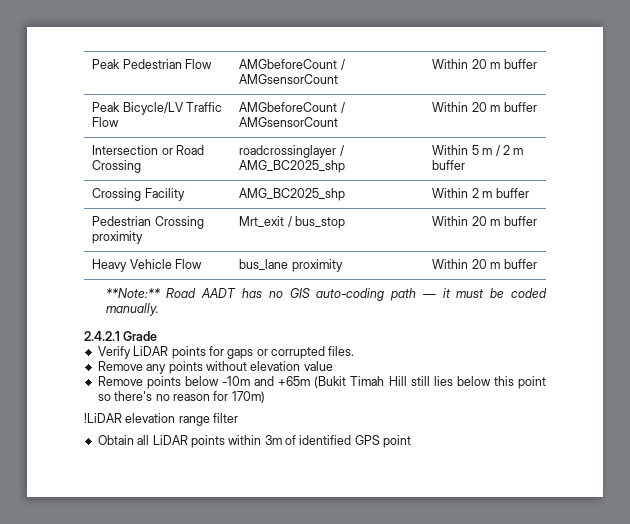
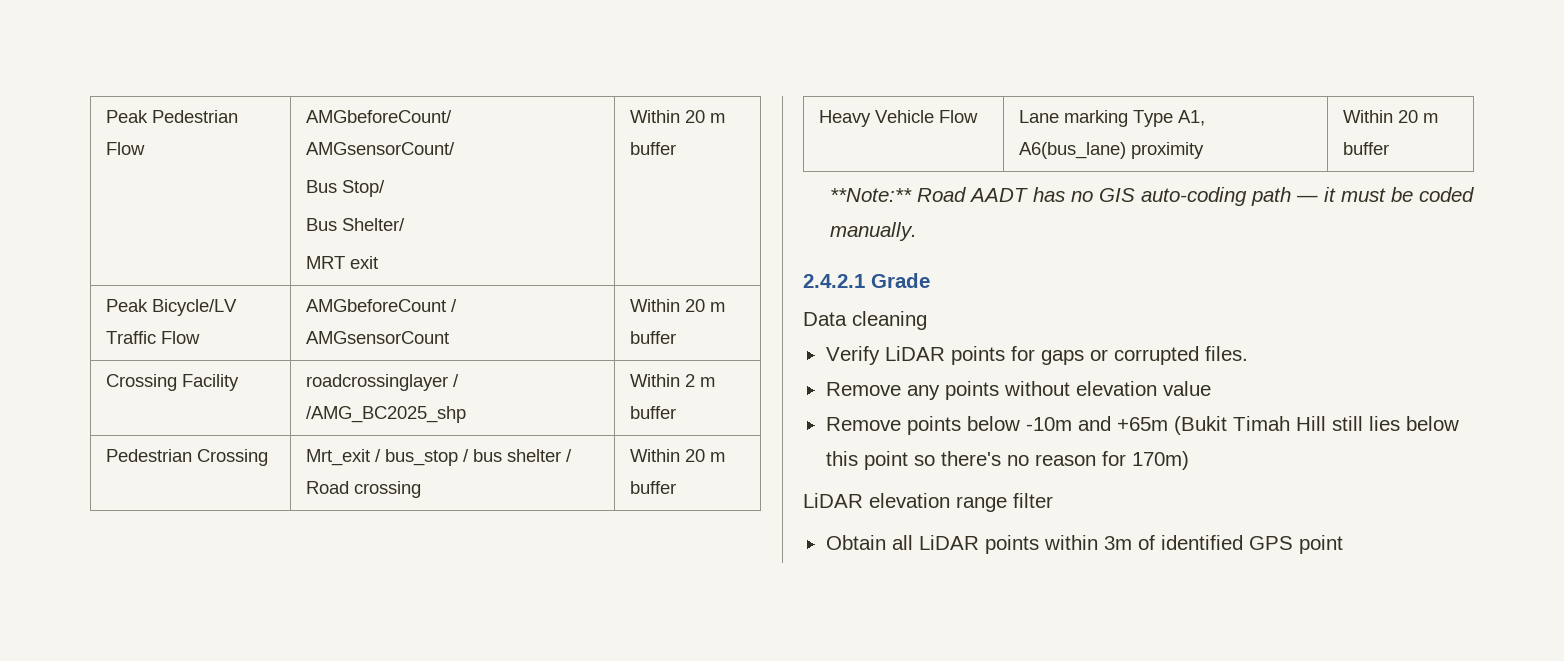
- Peak Pedestrian Flow | AMGbeforeCount / AMGsensorCount | Within 20 m buffer
+ Peak Pedestrian Flow | AMGbeforeCount/ AMGsensorCount/
+ Bus Stop/
+ Bus Shelter/
+ MRT exit | Within 20 m buffer
- Intersection or Road Crossing | roadcrossinglayer / AMG_BC2025_shp | Within 5 m / 2 m buffer
- Crossing Facility | AMG_BC2025_shp | Within 2 m buffer
+ Crossing Facility | roadcrossinglayer / /AMG_BC2025_shp | Within 2 m buffer
- Pedestrian Crossing proximity | Mrt_exit / bus_stop | Within 20 m buffer
+ Pedestrian Crossing | Mrt_exit / bus_stop / bus shelter / Road crossing | Within 20 m buffer
- Heavy Vehicle Flow | bus_lane proximity | Within 20 m buffer
+ Heavy Vehicle Flow | Lane marking Type A1, A6(bus_lane) proximity | Within 20 m buffer
+ Data cleaning
- !LiDAR elevation range filter
+ LiDAR elevation range filter

